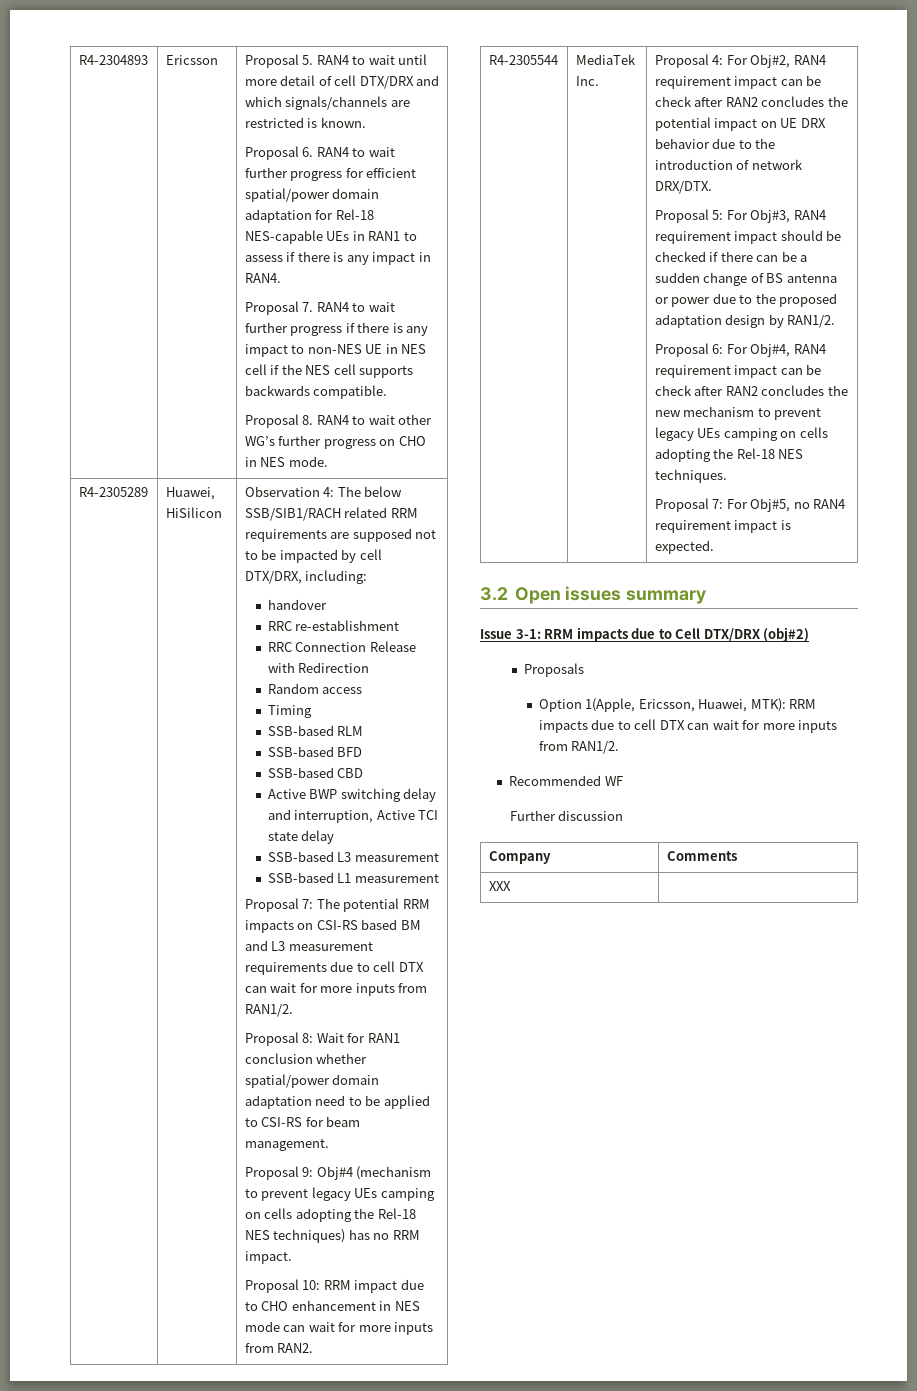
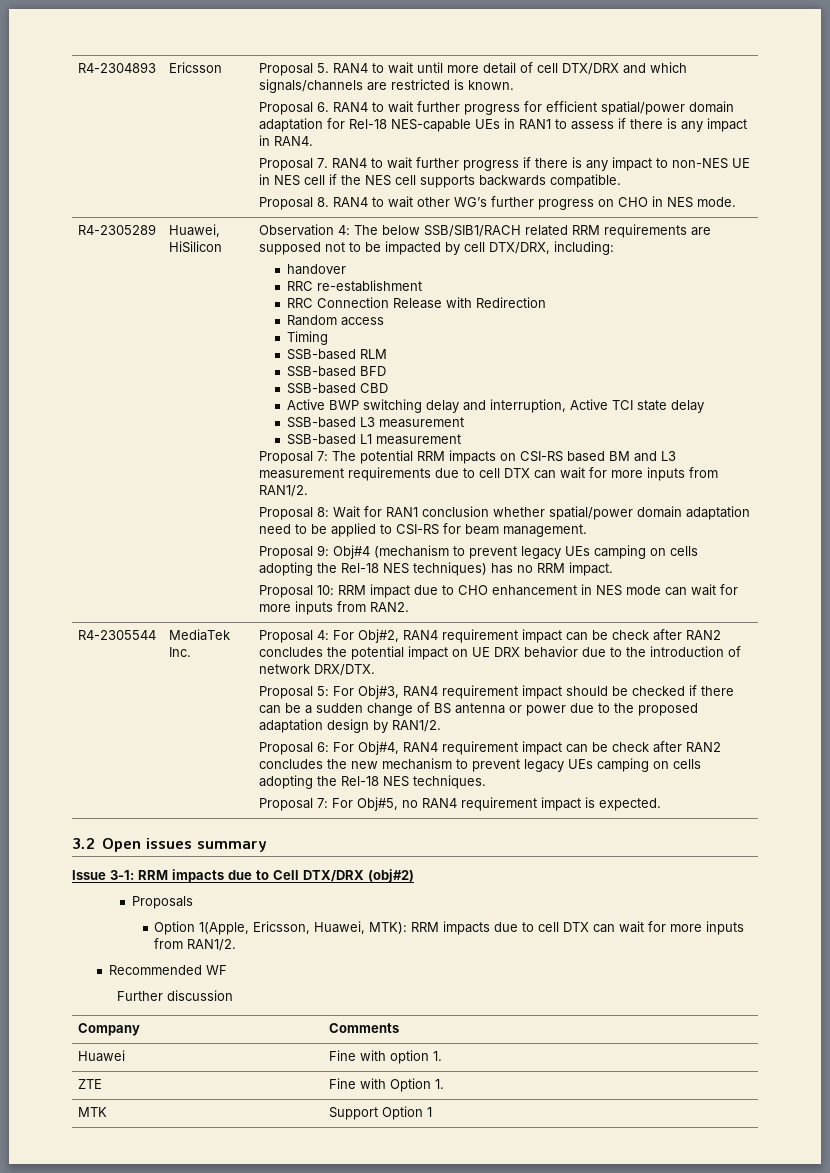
- XXX |
+ Huawei | Fine with option 1.
+ ZTE | Fine with Option 1.
+ MTK | Support Option 1

